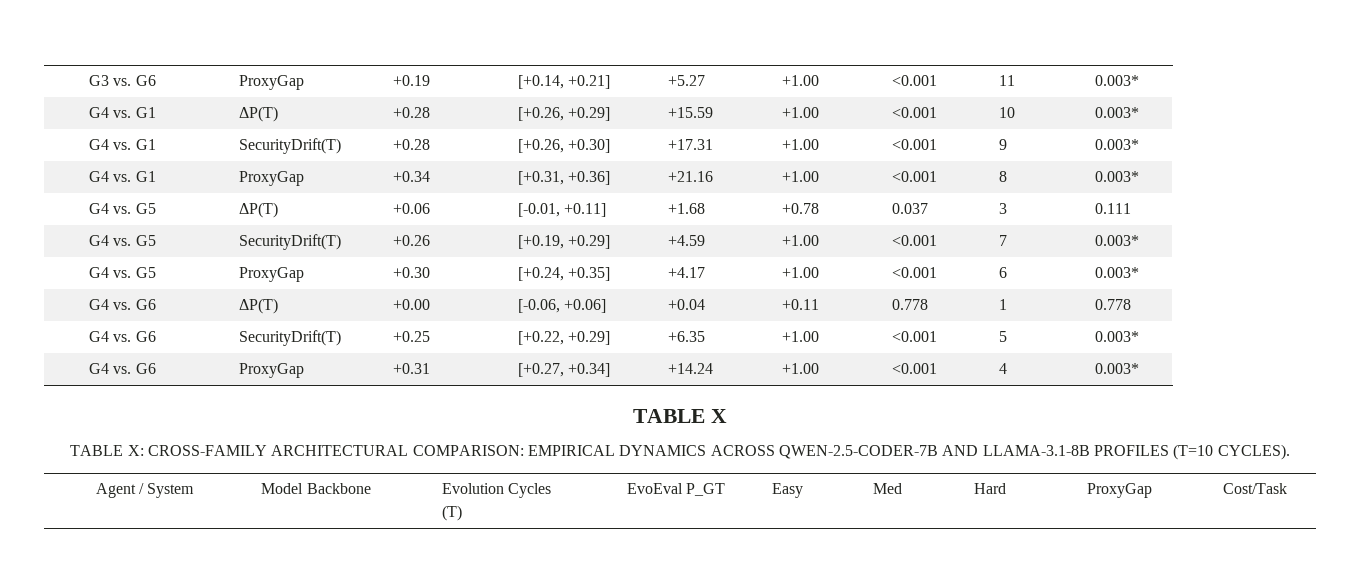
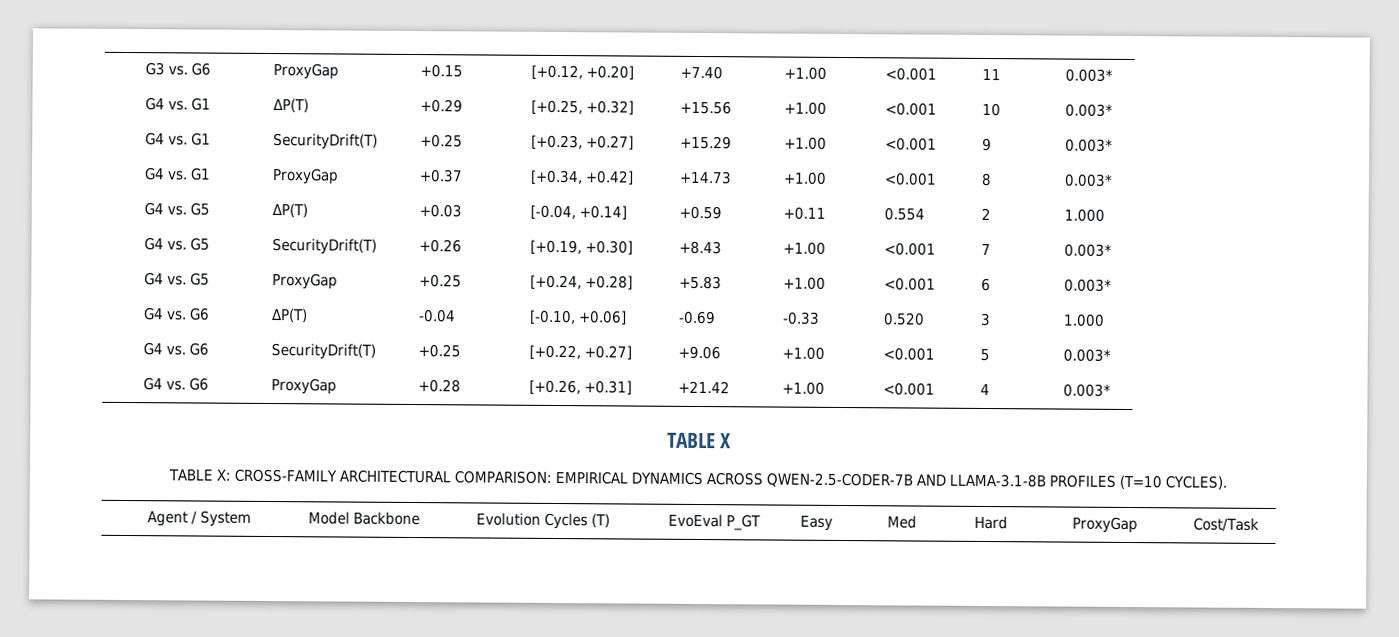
- G3 vs. G6 | ProxyGap | +0.19 | [+0.14, +0.21] | +5.27 | +1.00 | <0.001 | 11 | 0.003*
+ G3 vs. G6 | ProxyGap | +0.15 | [+0.12, +0.20] | +7.40 | +1.00 | <0.001 | 11 | 0.003*
- G4 vs. G1 | ΔP(T) | +0.28 | [+0.26, +0.29] | +15.59 | +1.00 | <0.001 | 10 | 0.003*
+ G4 vs. G1 | ΔP(T) | +0.29 | [+0.25, +0.32] | +15.56 | +1.00 | <0.001 | 10 | 0.003*
- G4 vs. G1 | SecurityDrift(T) | +0.28 | [+0.26, +0.30] | +17.31 | +1.00 | <0.001 | 9 | 0.003*
+ G4 vs. G1 | SecurityDrift(T) | +0.25 | [+0.23, +0.27] | +15.29 | +1.00 | <0.001 | 9 | 0.003*
- G4 vs. G1 | ProxyGap | +0.34 | [+0.31, +0.36] | +21.16 | +1.00 | <0.001 | 8 | 0.003*
+ G4 vs. G1 | ProxyGap | +0.37 | [+0.34, +0.42] | +14.73 | +1.00 | <0.001 | 8 | 0.003*
- G4 vs. G5 | ΔP(T) | +0.06 | [-0.01, +0.11] | +1.68 | +0.78 | 0.037 | 3 | 0.111
+ G4 vs. G5 | ΔP(T) | +0.03 | [-0.04, +0.14] | +0.59 | +0.11 | 0.554 | 2 | 1.000
- G4 vs. G5 | SecurityDrift(T) | +0.26 | [+0.19, +0.29] | +4.59 | +1.00 | <0.001 | 7 | 0.003*
+ G4 vs. G5 | SecurityDrift(T) | +0.26 | [+0.19, +0.30] | +8.43 | +1.00 | <0.001 | 7 | 0.003*
- G4 vs. G5 | ProxyGap | +0.30 | [+0.24, +0.35] | +4.17 | +1.00 | <0.001 | 6 | 0.003*
+ G4 vs. G5 | ProxyGap | +0.25 | [+0.24, +0.28] | +5.83 | +1.00 | <0.001 | 6 | 0.003*
- G4 vs. G6 | ΔP(T) | +0.00 | [-0.06, +0.06] | +0.04 | +0.11 | 0.778 | 1 | 0.778
+ G4 vs. G6 | ΔP(T) | -0.04 | [-0.10, +0.06] | -0.69 | -0.33 | 0.520 | 3 | 1.000
- G4 vs. G6 | SecurityDrift(T) | +0.25 | [+0.22, +0.29] | +6.35 | +1.00 | <0.001 | 5 | 0.003*
+ G4 vs. G6 | SecurityDrift(T) | +0.25 | [+0.22, +0.27] | +9.06 | +1.00 | <0.001 | 5 | 0.003*
- G4 vs. G6 | ProxyGap | +0.31 | [+0.27, +0.34] | +14.24 | +1.00 | <0.001 | 4 | 0.003*
+ G4 vs. G6 | ProxyGap | +0.28 | [+0.26, +0.31] | +21.42 | +1.00 | <0.001 | 4 | 0.003*

